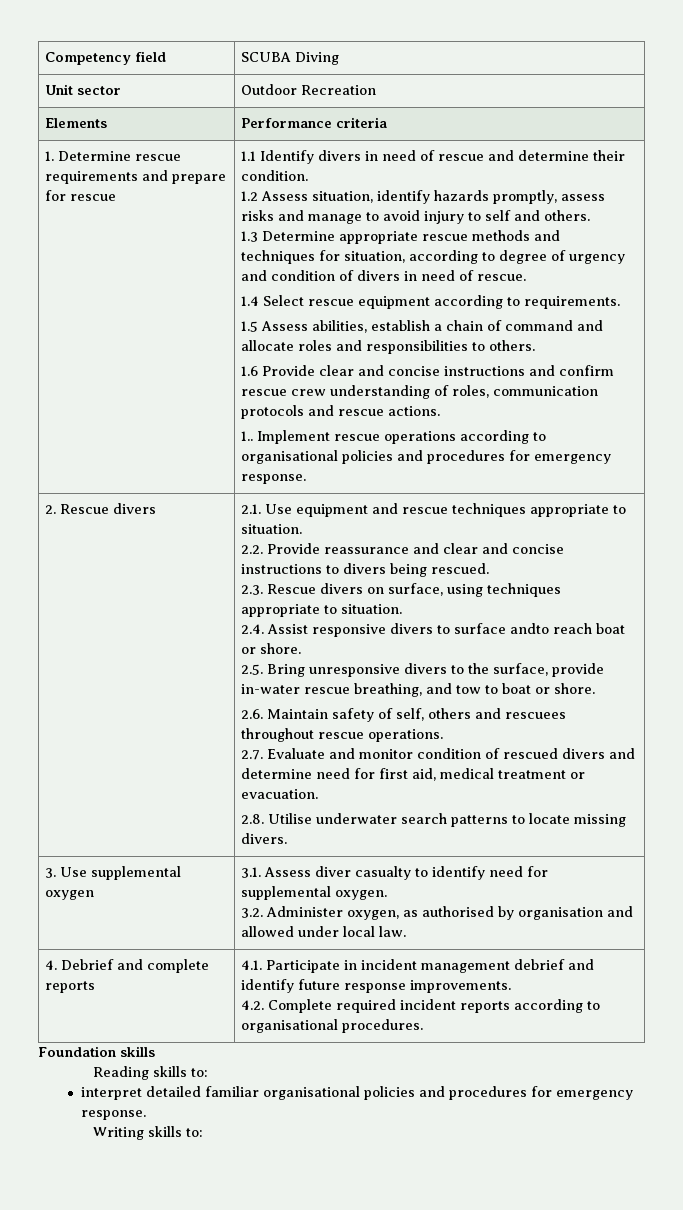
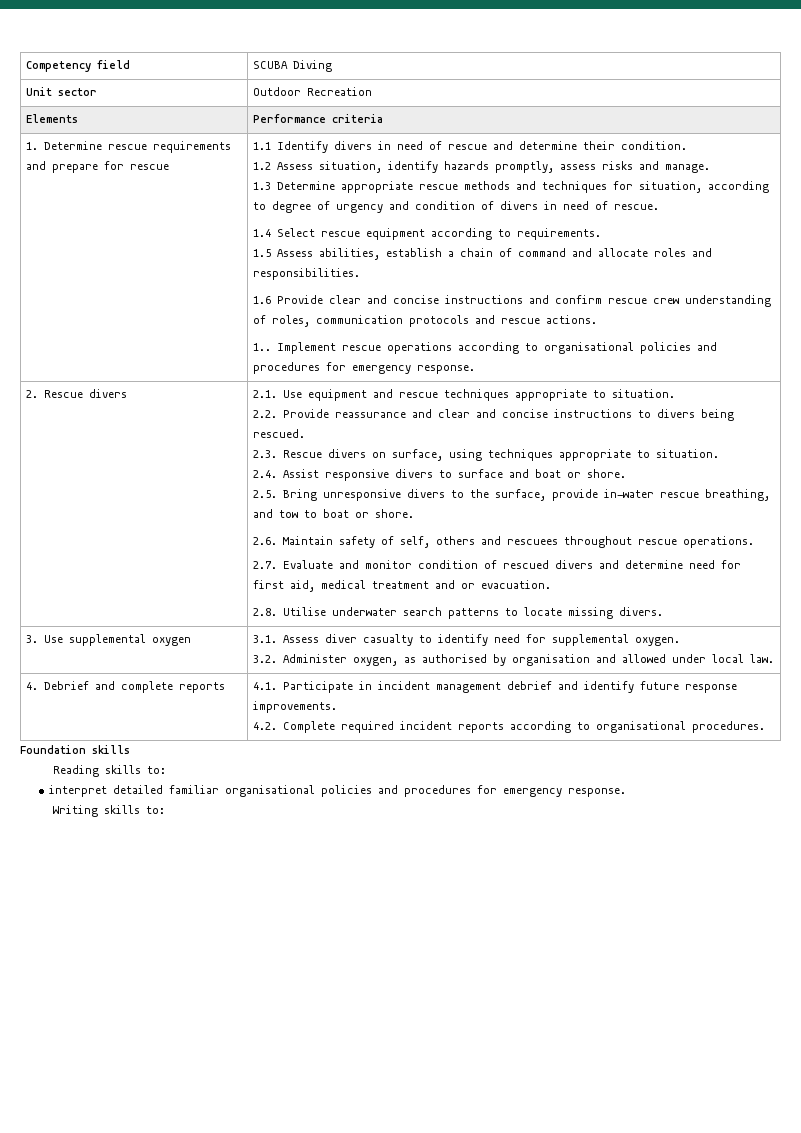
- 1.2 Assess situation, identify hazards promptly, assess risks and manage to avoid injury to self and others.
+ 1.2 Assess situation, identify hazards promptly, assess risks and manage.
- 1.5 Assess abilities, establish a chain of command and allocate roles and responsibilities to others.
+ 1.5 Assess abilities, establish a chain of command and allocate roles and responsibilities.
- 2.4. Assist responsive divers to surface andto reach boat or shore.
+ 2.4. Assist responsive divers to surface and boat or shore.
- 2.7. Evaluate and monitor condition of rescued divers and determine need for first aid, medical treatment or evacuation.
+ 2.7. Evaluate and monitor condition of rescued divers and determine need for first aid, medical treatment and or evacuation.

